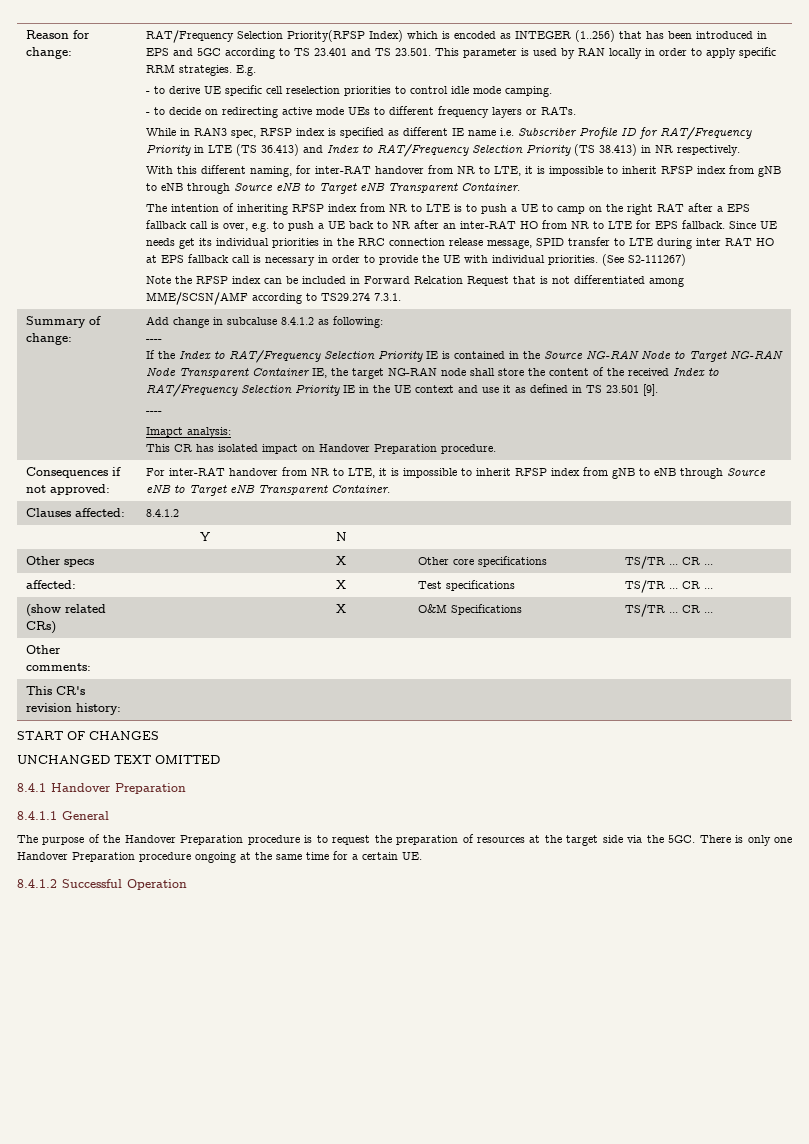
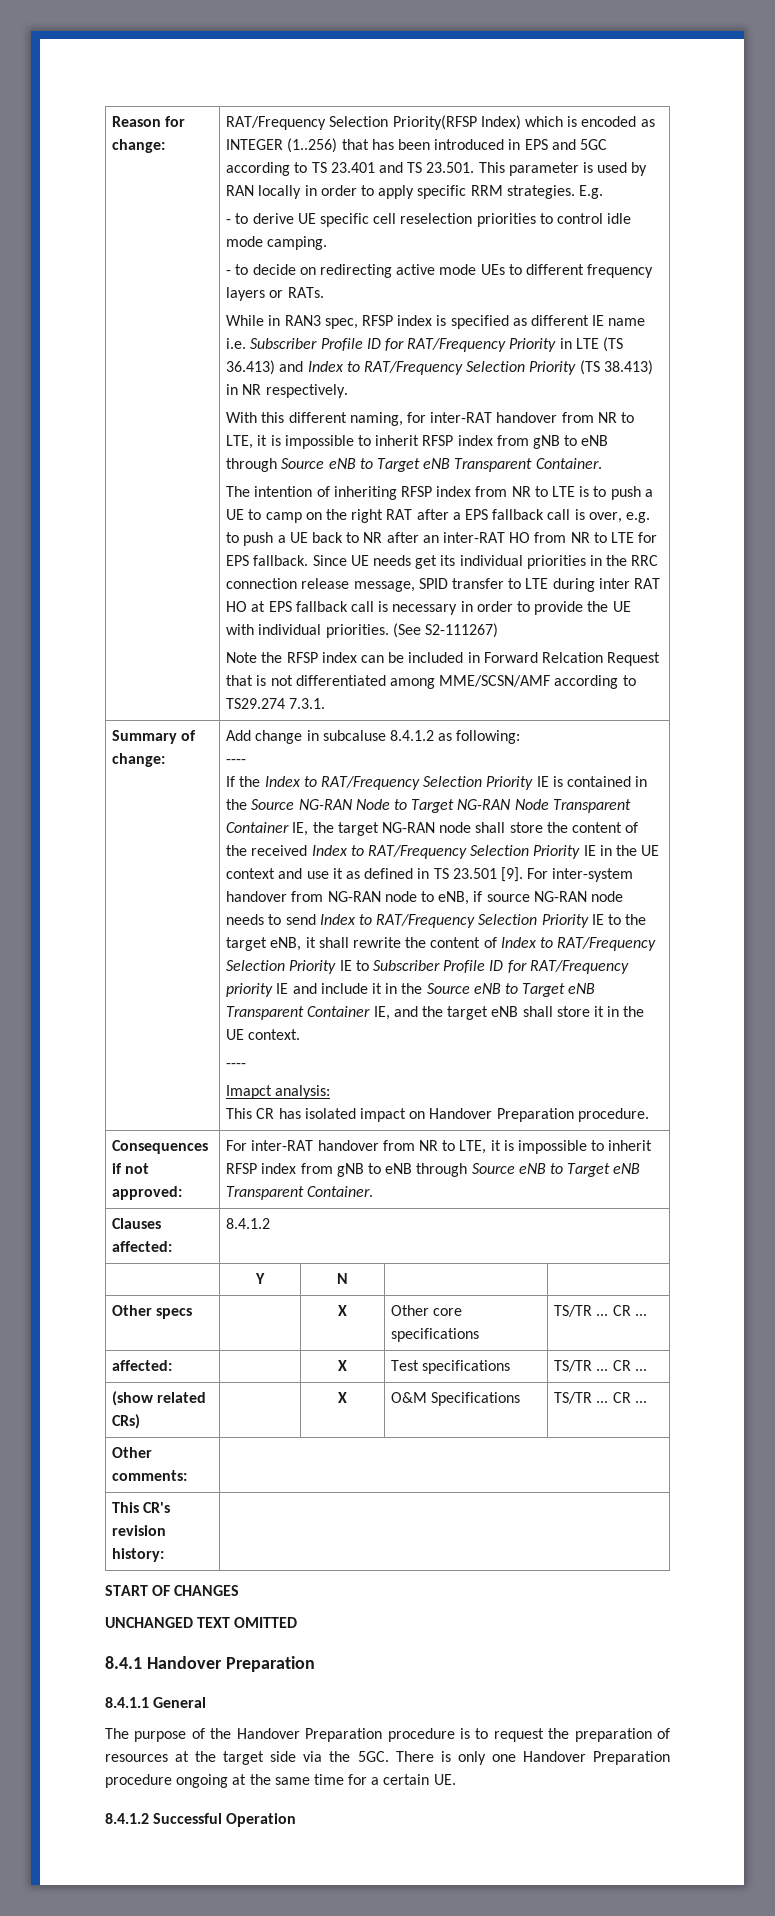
+ For inter-system handover from NG-RAN node to eNB, if source NG-RAN node needs to send Index to RAT/Frequency Selection Priority IE to the target eNB, it shall rewrite the content of Index to RAT/Frequency Selection Priority IE to Subscriber Profile ID for RAT/Frequency priority IE and include it in the Source eNB to Target eNB Transparent Container IE, and the target eNB shall store it in the UE context.

